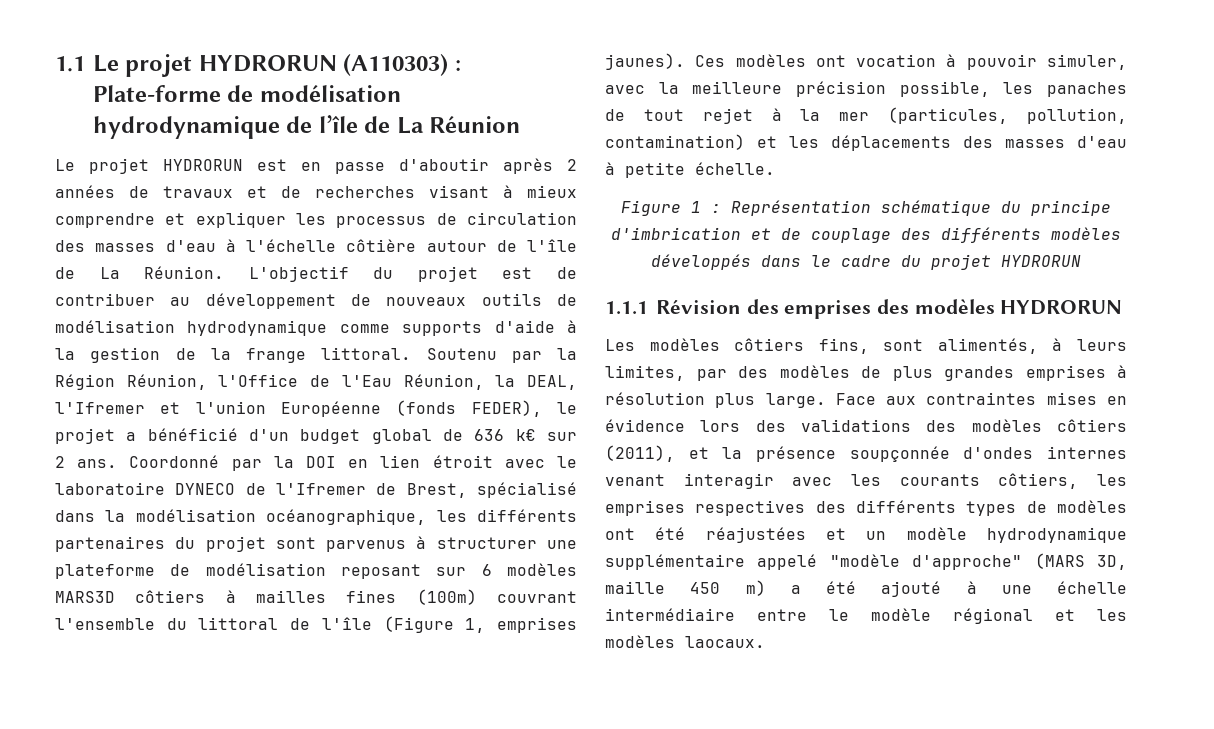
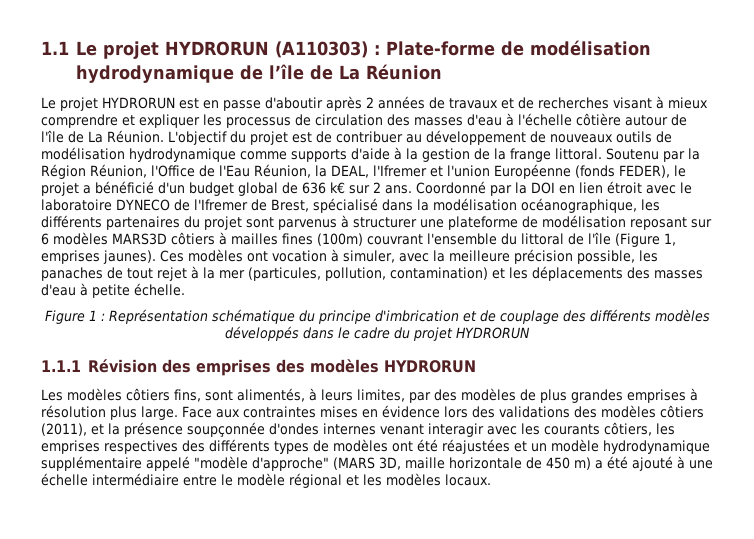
- Ces modèles ont vocation à pouvoir simuler, avec la meilleure précision possible, les panaches de tout rejet à la mer (particules, pollution, contamination) et les déplacements des masses d'eau à petite échelle.
+ Ces modèles ont vocation à simuler, avec la meilleure précision possible, les panaches de tout rejet à la mer (particules, pollution, contamination) et les déplacements des masses d'eau à petite échelle.
- Face aux contraintes mises en évidence lors des validations des modèles côtiers (2011), et la présence soupçonnée d'ondes internes venant interagir avec les courants côtiers, les emprises respectives des différents types de modèles ont été réajustées et un modèle hydrodynamique supplémentaire appelé "modèle d'approche" (MARS 3D, maille 450 m) a été ajouté à une échelle intermédiaire entre le modèle régional et les modèles laocaux.
+ Face aux contraintes mises en évidence lors des validations des modèles côtiers (2011), et la présence soupçonnée d'ondes internes venant interagir avec les courants côtiers, les emprises respectives des différents types de modèles ont été réajustées et un modèle hydrodynamique supplémentaire appelé "modèle d'approche" (MARS 3D, maille horizontale de 450 m) a été ajouté à une échelle intermédiaire entre le modèle régional et les modèles locaux.

